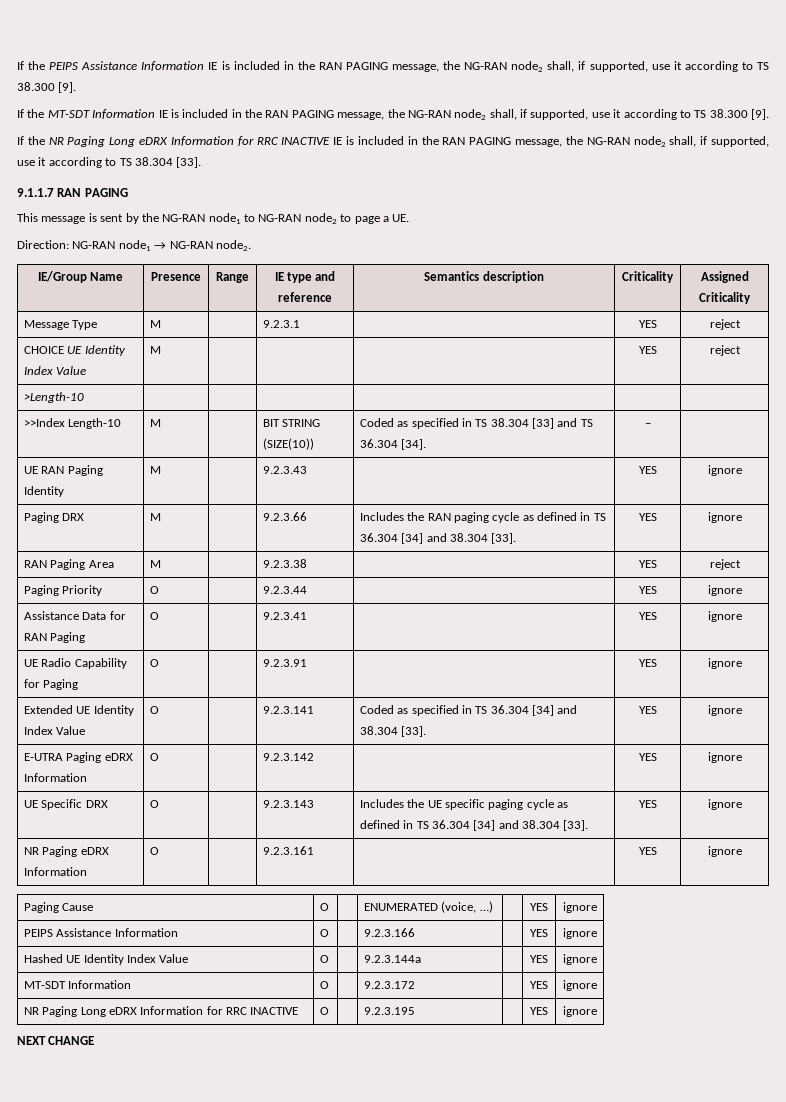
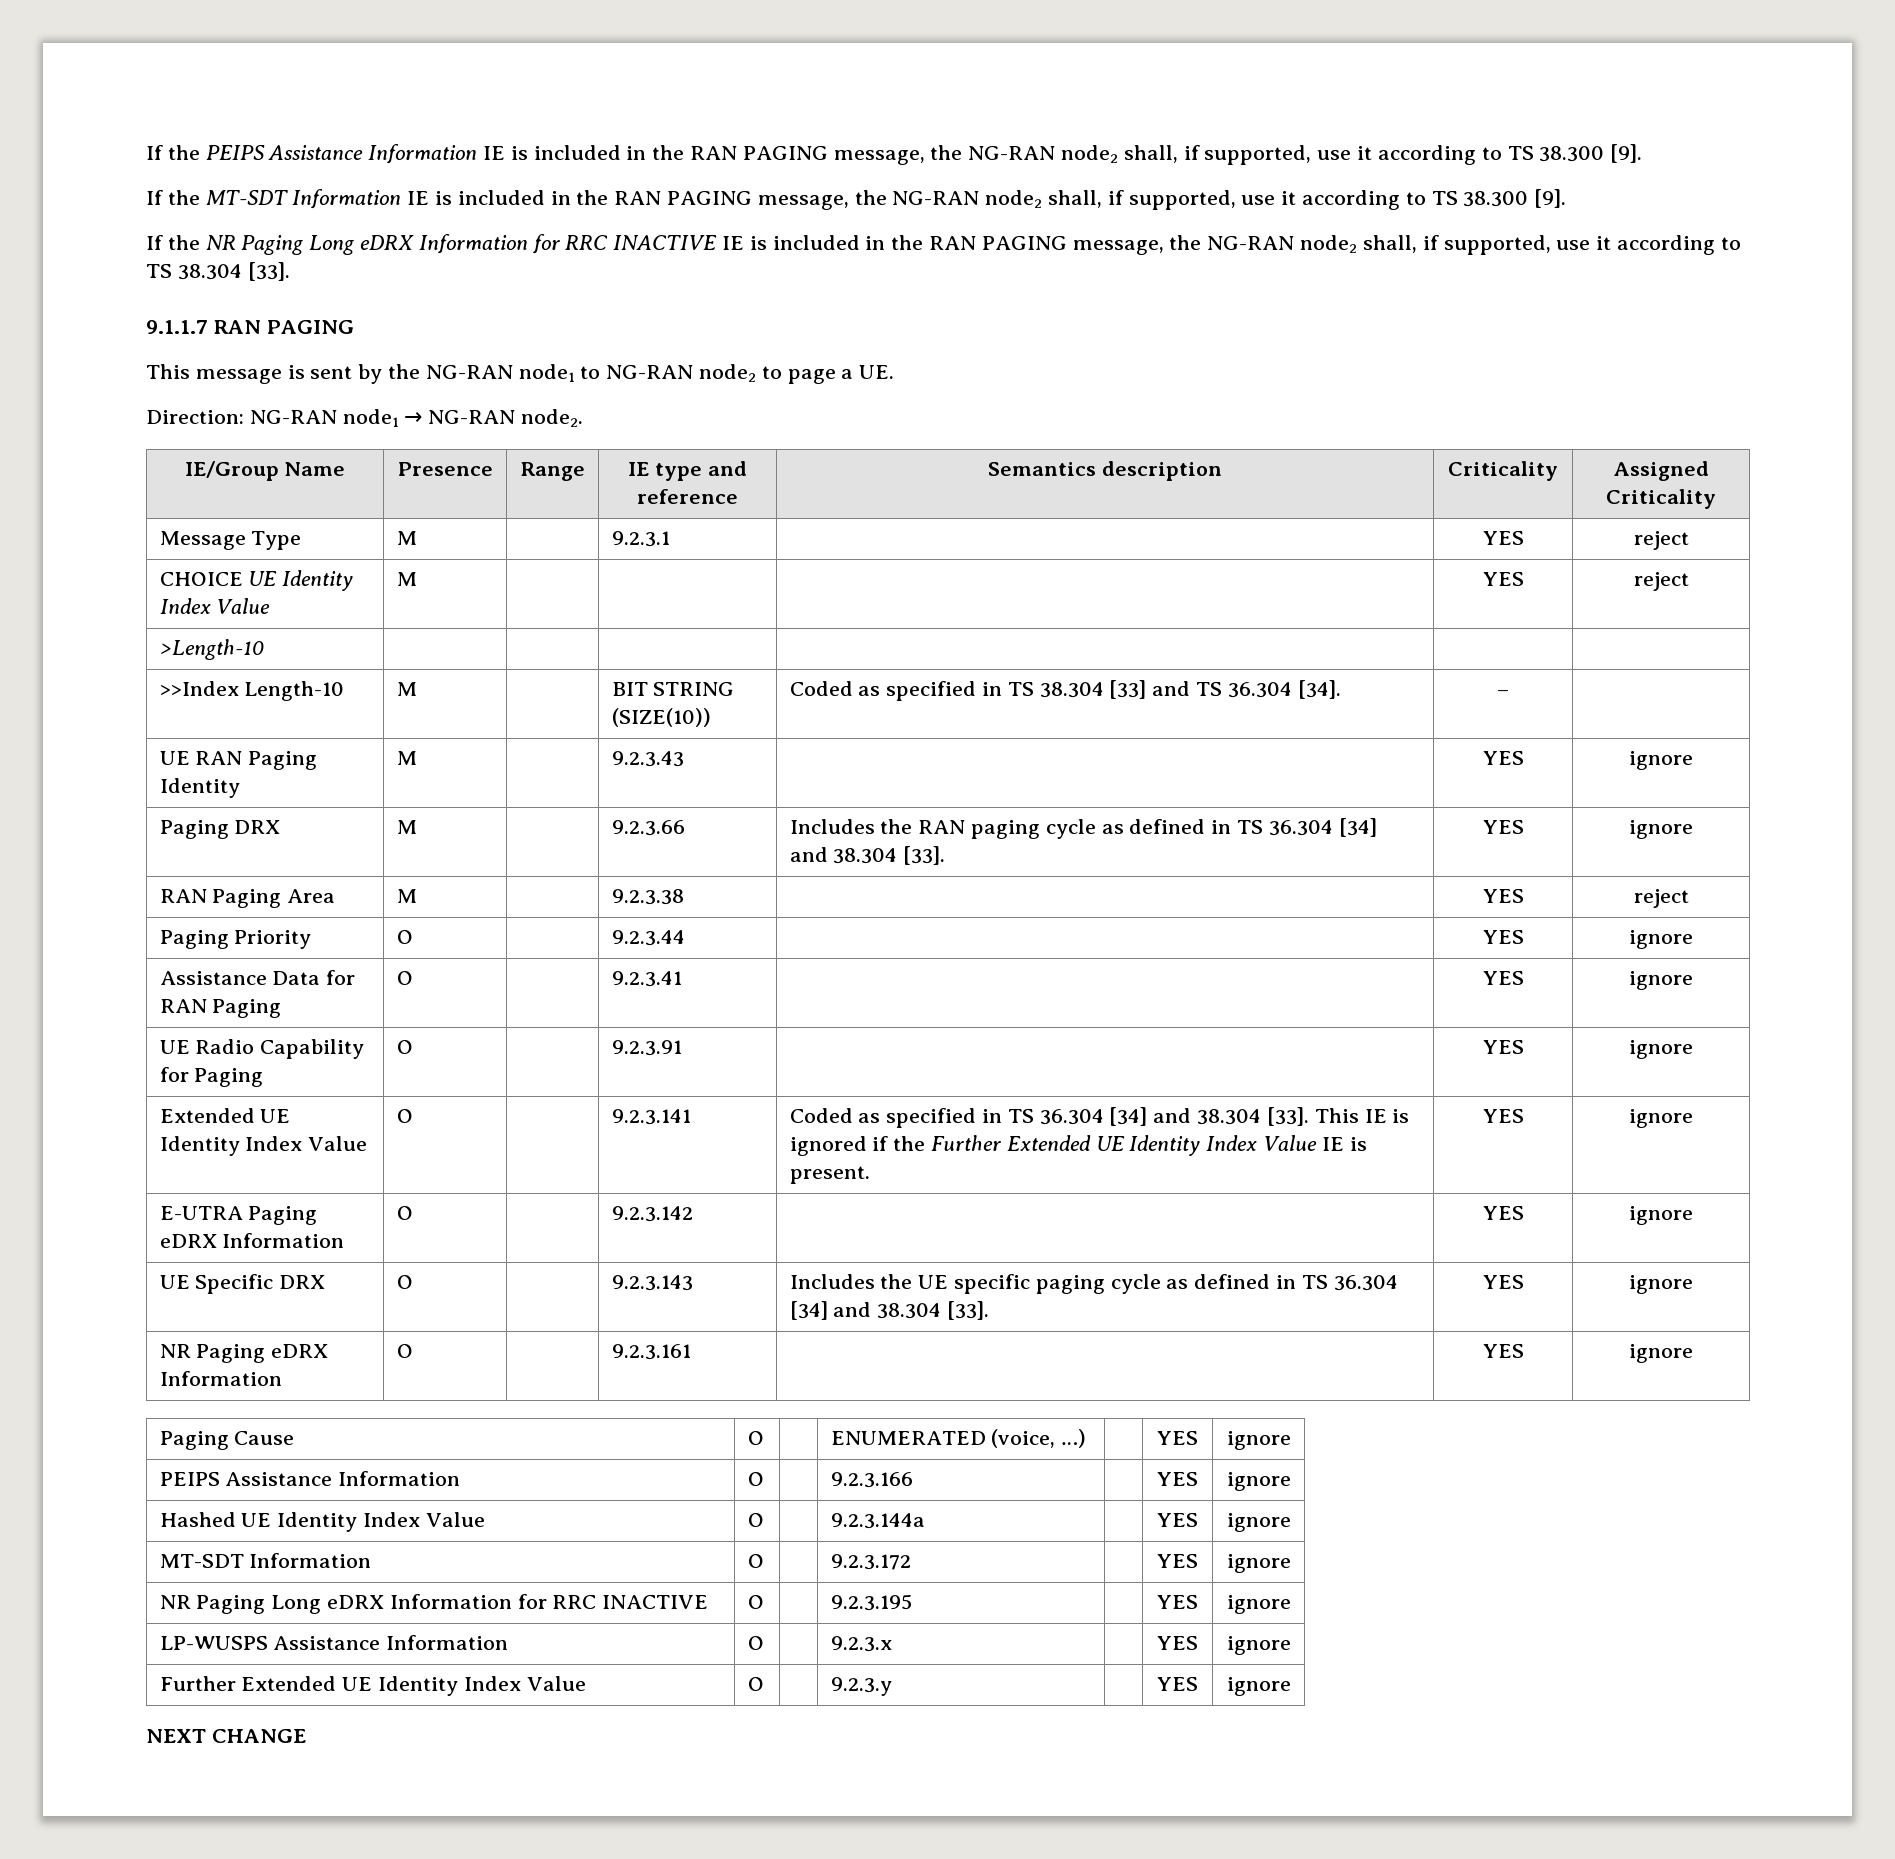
- Extended UE Identity Index Value | O | | 9.2.3.141 | Coded as specified in TS 36.304 [34] and 38.304 [33]. | YES | ignore
+ Extended UE Identity Index Value | O | | 9.2.3.141 | Coded as specified in TS 36.304 [34] and 38.304 [33]. This IE is ignored if the Further Extended UE Identity Index Value IE is present. | YES | ignore
+ LP-WUSPS Assistance Information | O | | 9.2.3.x | | YES | ignore
+ Further Extended UE Identity Index Value | O | | 9.2.3.y | | YES | ignore

